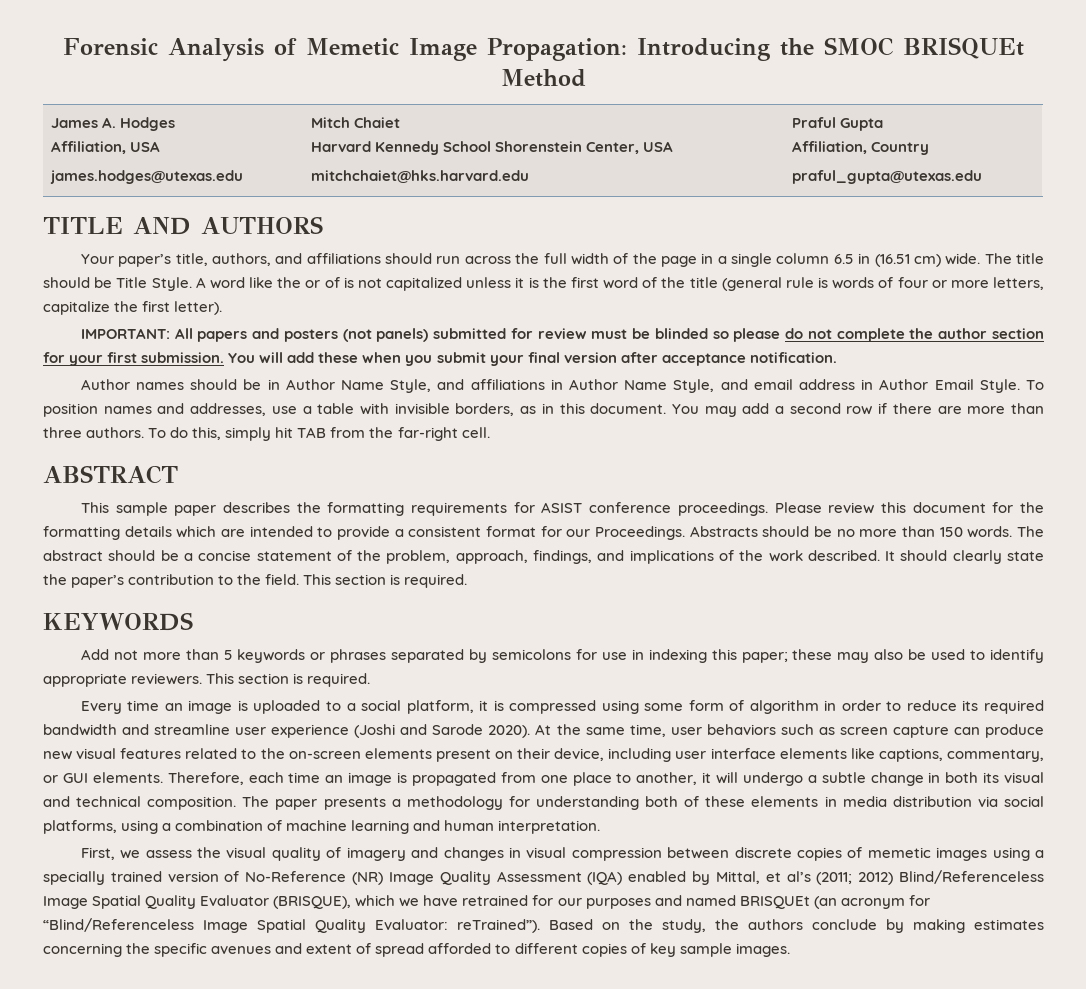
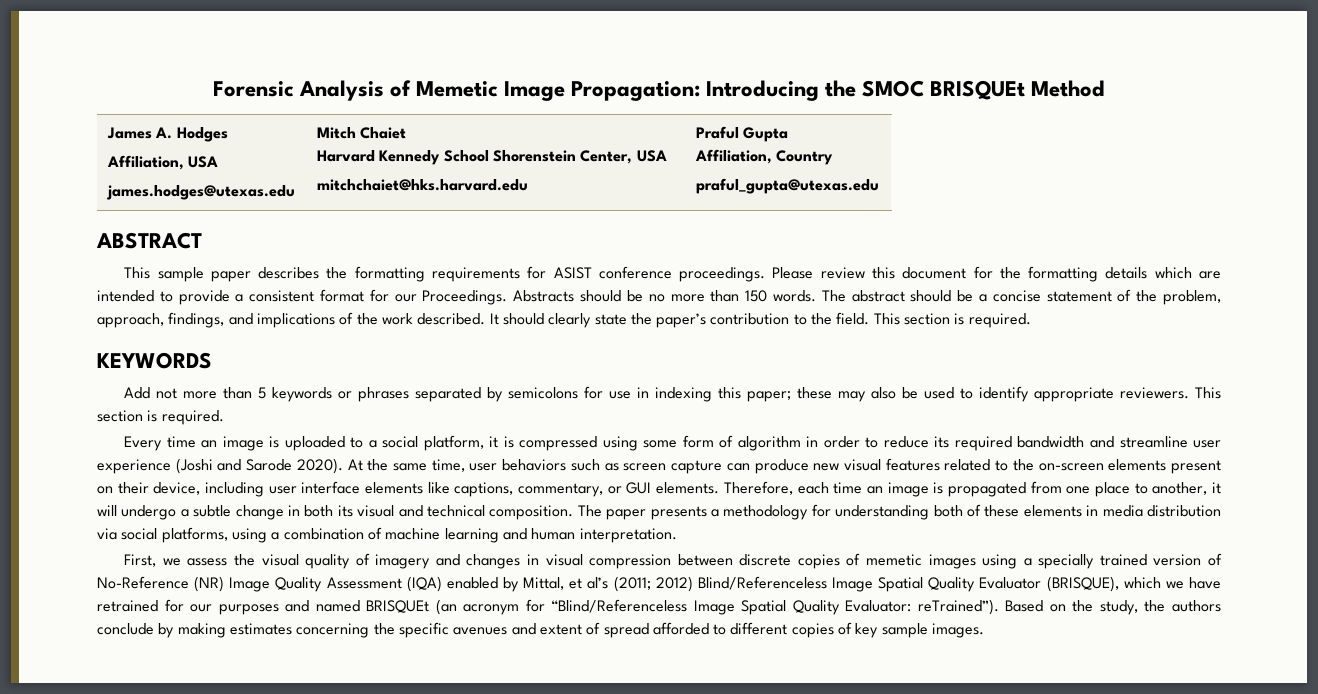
- TITLE AND AUTHORS
- Your paper’s title, authors, and affiliations should run across the full width of the page in a single column 6.5 in (16.51 cm) wide. The title should be Title Style. A word like the or of is not capitalized unless it is the first word of the title (general rule is words of four or more letters, capitalize the first letter).
- IMPORTANT: All papers and posters (not panels) submitted for review must be blinded so please do not complete the author section for your first submission. You will add these when you submit your final version after acceptance notification.
- Author names should be in Author Name Style, and affiliations in Author Name Style, and email address in Author Email Style. To position names and addresses, use a table with invisible borders, as in this document. You may add a second row if there are more than three authors. To do this, simply hit TAB from the far-right cell.

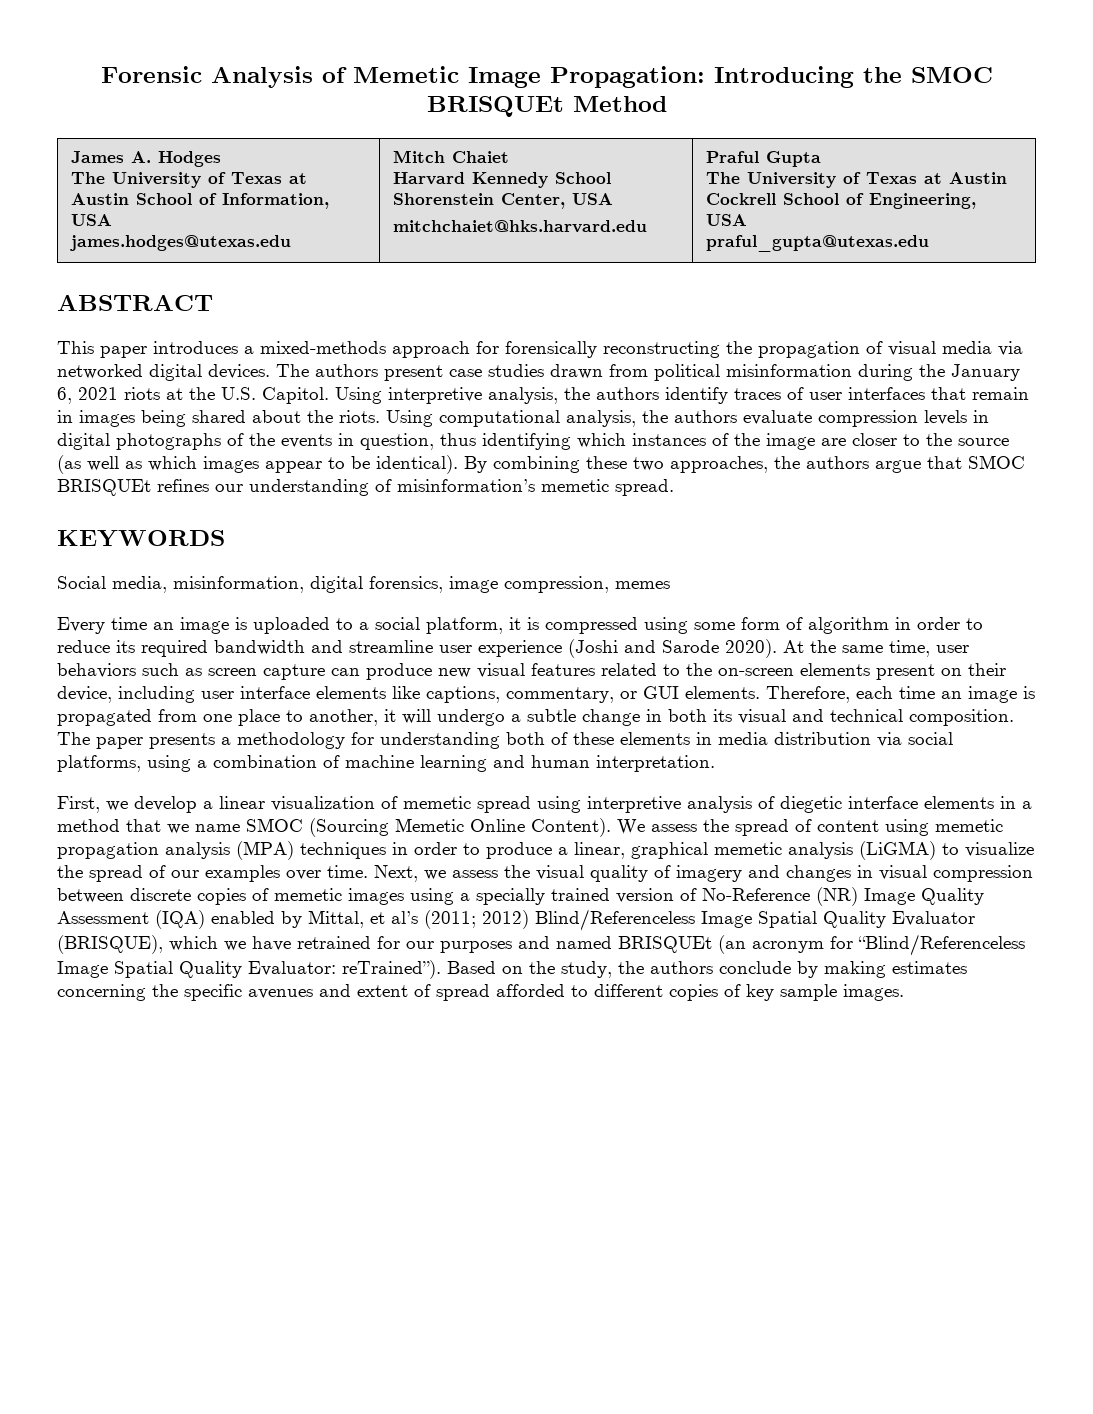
  James A. Hodges
- Affiliation, USA
+ The University of Texas at Austin School of Information, USA
  james.hodges@utexas.edu | Mitch Chaiet
  Harvard Kennedy School Shorenstein Center, USA
  mitchchaiet@hks.harvard.edu | Praful Gupta
- Affiliation, Country
+ The University of Texas at Austin Cockrell School of Engineering, USA
  praful_gupta@utexas.edu
  ABSTRACT
- This sample paper describes the formatting requirements for ASIST conference proceedings. Please review this document for the formatting details which are intended to provide a consistent format for our Proceedings. Abstracts should be no more than 150 words. The abstract should be a concise statement of the problem, approach, findings, and implications of the work described. It should clearly state the paper’s contribution to the field. This section is required.
+ This paper introduces a mixed-methods approach for forensically reconstructing the propagation of visual media via networked digital devices. The authors present case studies drawn from political misinformation during the January 6, 2021 riots at the U.S. Capitol. Using interpretive analysis, the authors identify traces of user interfaces that remain in images being shared about the riots. Using computational analysis, the authors evaluate compression levels in digital photographs of the events in question, thus identifying which instances of the image are closer to the source (as well as which images appear to be identical). By combining these two approaches, the authors argue that SMOC BRISQUEt refines our understanding of misinformation’s memetic spread.
  KEYWORDS
- Add not more than 5 keywords or phrases separated by semicolons for use in indexing this paper; these may also be used to identify appropriate reviewers. This section is required.
+ Social media, misinformation, digital forensics, image compression, memes
- First, we assess the visual quality of imagery and changes in visual compression between discrete copies of memetic images using a specially trained version of No-Reference (NR) Image Quality Assessment (IQA) enabled by Mittal, et al’s (2011;
+ First, we develop a linear visualization of memetic spread using interpretive analysis of diegetic interface elements in a method that we name SMOC (Sourcing Memetic Online Content). We assess the spread of content using memetic propagation analysis (MPA) techniques in order to produce a linear, graphical memetic analysis (LiGMA) to visualize the spread of our examples over time. Next, we assess the visual quality of imagery and changes in visual compression between discrete copies of memetic images using a specially trained version of No-Reference (NR) Image Quality Assessment (IQA) enabled by Mittal, et al’s (2011;

